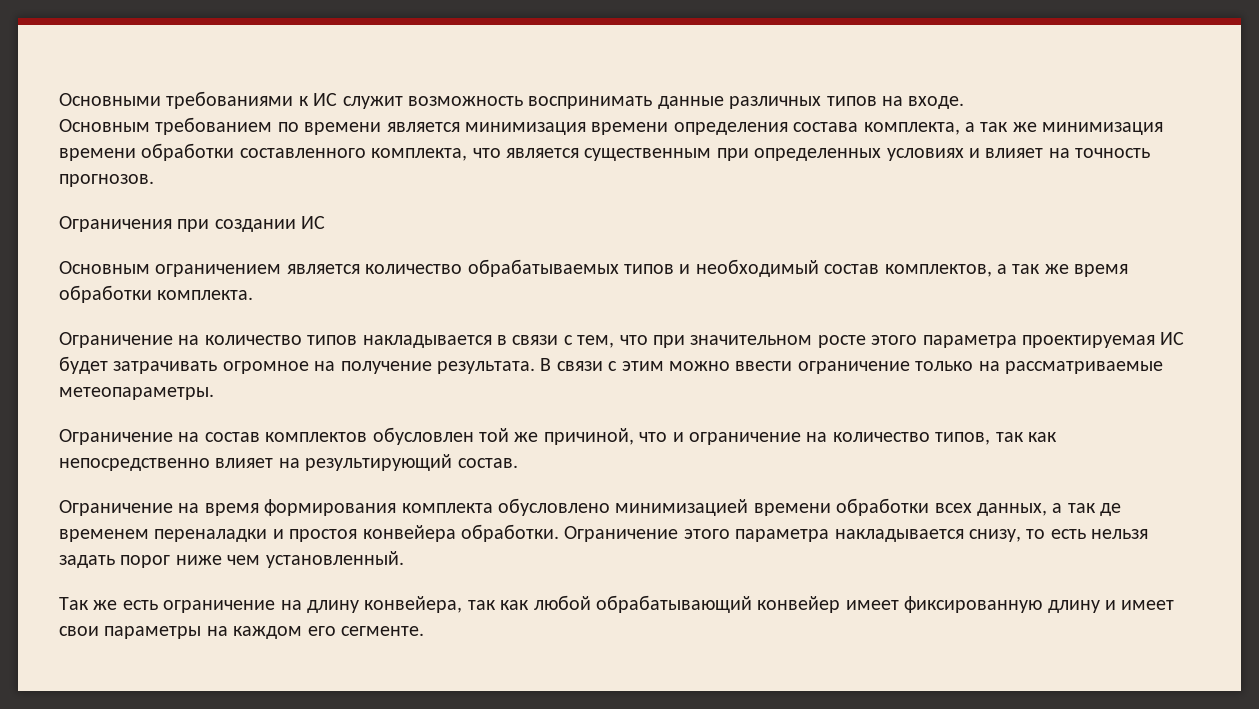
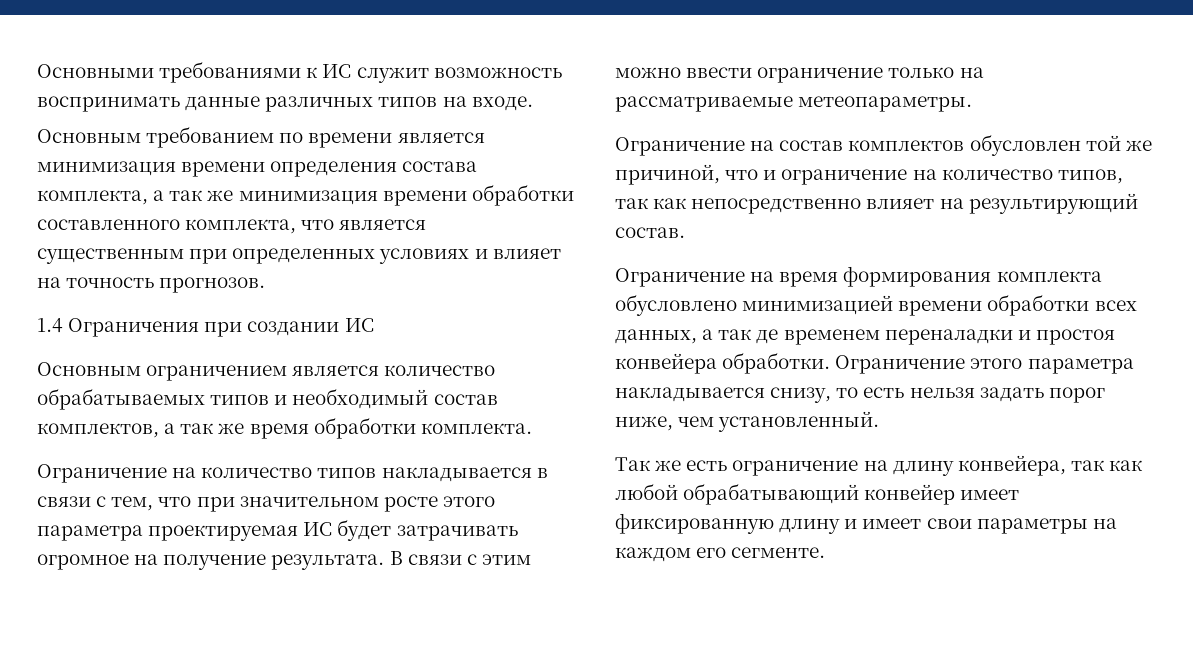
- Ограничения при создании ИС
+ 1.4 Ограничения при создании ИС
- Ограничение этого параметра накладывается снизу, то есть нельзя задать порог ниже чем установленный.
+ Ограничение этого параметра накладывается снизу, то есть нельзя задать порог ниже, чем установленный.

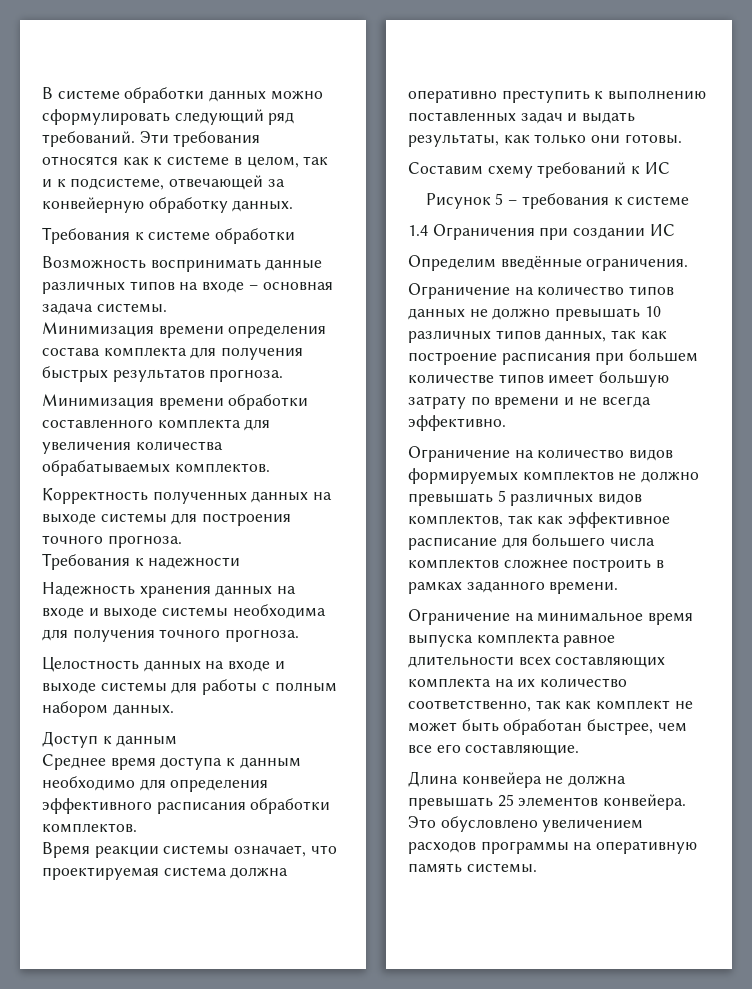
- Основными требованиями к ИС служит возможность воспринимать данные различных типов на входе.
- Основным требованием по времени является минимизация времени определения состава комплекта, а так же минимизация времени обработки составленного комплекта, что является существенным при определенных условиях и влияет на точность прогнозов.
+ В системе обработки данных можно сформулировать следующий ряд требований. Эти требования относятся как к системе в целом, так и к подсистеме, отвечающей за конвейерную обработку данных.
+ Требования к системе обработки
+ Возможность воспринимать данные различных типов на входе – основная задача системы.
+ Минимизация времени определения состава комплекта для получения быстрых результатов прогноза.
+ Минимизация времени обработки составленного комплекта для увеличения количества обрабатываемых комплектов.
+ Корректность полученных данных на выходе системы для построения точного прогноза.
+ Требования к надежности
+ Надежность хранения данных на входе и выходе системы необходима для получения точного прогноза.
+ Целостность данных на входе и выходе системы для работы с полным набором данных.
+ Доступ к данным
+ Среднее время доступа к данным необходимо для определения эффективного расписания обработки комплектов.
+ Время реакции системы означает, что проектируемая система должна оперативно преступить к выполнению поставленных задач и выдать результаты, как только они готовы.
+ Составим схему требований к ИС
+ Рисунок 5 – требования к системе
- Основным ограничением является количество обрабатываемых типов и необходимый состав комплектов, а так же время обработки комплекта.
- Ограничение на количество типов накладывается в связи с тем, что при значительном росте этого параметра проектируемая ИС будет затрачивать огромное на получение результата. В связи с этим можно ввести ограничение только на рассматриваемые метеопараметры.
- Ограничение на состав комплектов обусловлен той же причиной, что и ограничение на количество типов, так как непосредственно влияет на результирующий состав.
- Ограничение на время формирования комплекта обусловлено минимизацией времени обработки всех данных, а так де временем переналадки и простоя конвейера обработки. Ограничение этого параметра накладывается снизу, то есть нельзя задать порог ниже, чем установленный.
- Так же есть ограничение на длину конвейера, так как любой обрабатывающий конвейер имеет фиксированную длину и имеет свои параметры на каждом его сегменте.
+ Определим введённые ограничения.
+ Ограничение на количество типов данных не должно превышать 10 различных типов данных, так как построение расписания при большем количестве типов имеет большую затрату по времени и не всегда эффективно.
+ Ограничение на количество видов формируемых комплектов не должно превышать 5 различных видов комплектов, так как эффективное расписание для большего числа комплектов сложнее построить в рамках заданного времени.
+ Ограничение на минимальное время выпуска комплекта равное длительности всех составляющих комплекта на их количество соответственно, так как комплект не может быть обработан быстрее, чем все его составляющие.
+ Длина конвейера не должна превышать 25 элементов конвейера. Это обусловлено увеличением расходов программы на оперативную память системы.

